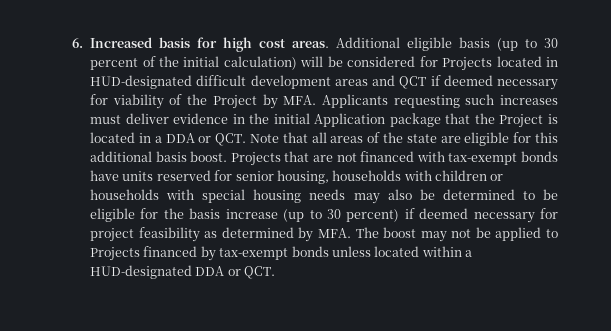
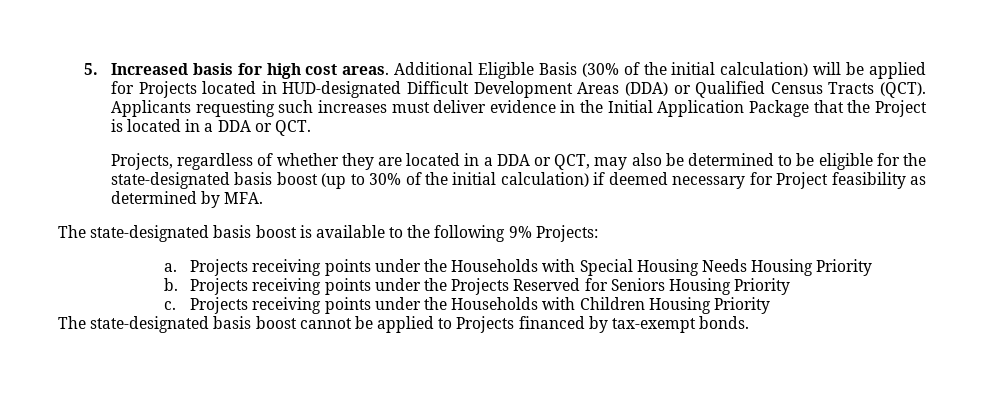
- 6. Increased basis for high cost areas.
+ 5. Increased basis for high cost areas.
- Additional eligible basis (up to 30 percent of the initial calculation) will be considered for Projects located in HUD-designated difficult development areas and QCT if deemed necessary for viability of the Project by MFA. Applicants requesting such increases must deliver evidence in the initial Application package that the Project is located in a DDA or QCT. Note that all areas of the state are eligible for this additional basis boost. Projects that are not financed with tax-exempt bonds have units reserved for senior housing, households with children or households with special housing needs may also be determined to be eligible for the basis increase (up to 30 percent) if deemed necessary for project feasibility as determined by MFA. The boost may not be applied to Projects financed by tax-exempt bonds unless located within a HUD-designated DDA or QCT.
+ Additional Eligible Basis (30% of the initial calculation) will be applied for Projects located in HUD-designated Difficult Development Areas (DDA) or Qualified Census Tracts (QCT). Applicants requesting such increases must deliver evidence in the Initial Application Package that the Project is located in a DDA or QCT.
+ Projects, regardless of whether they are located in a DDA or QCT, may also be determined to be eligible for the state-designated basis boost (up to 30% of the initial calculation) if deemed necessary for Project feasibility as determined by MFA.
+ The state-designated basis boost is available to the following 9% Projects:
+ a. Projects receiving points under the Households with Special Housing Needs Housing Priority
+ b. Projects receiving points under the Projects Reserved for Seniors Housing Priority
+ c. Projects receiving points under the Households with Children Housing Priority
+ The state-designated basis boost cannot be applied to Projects financed by tax-exempt bonds.

